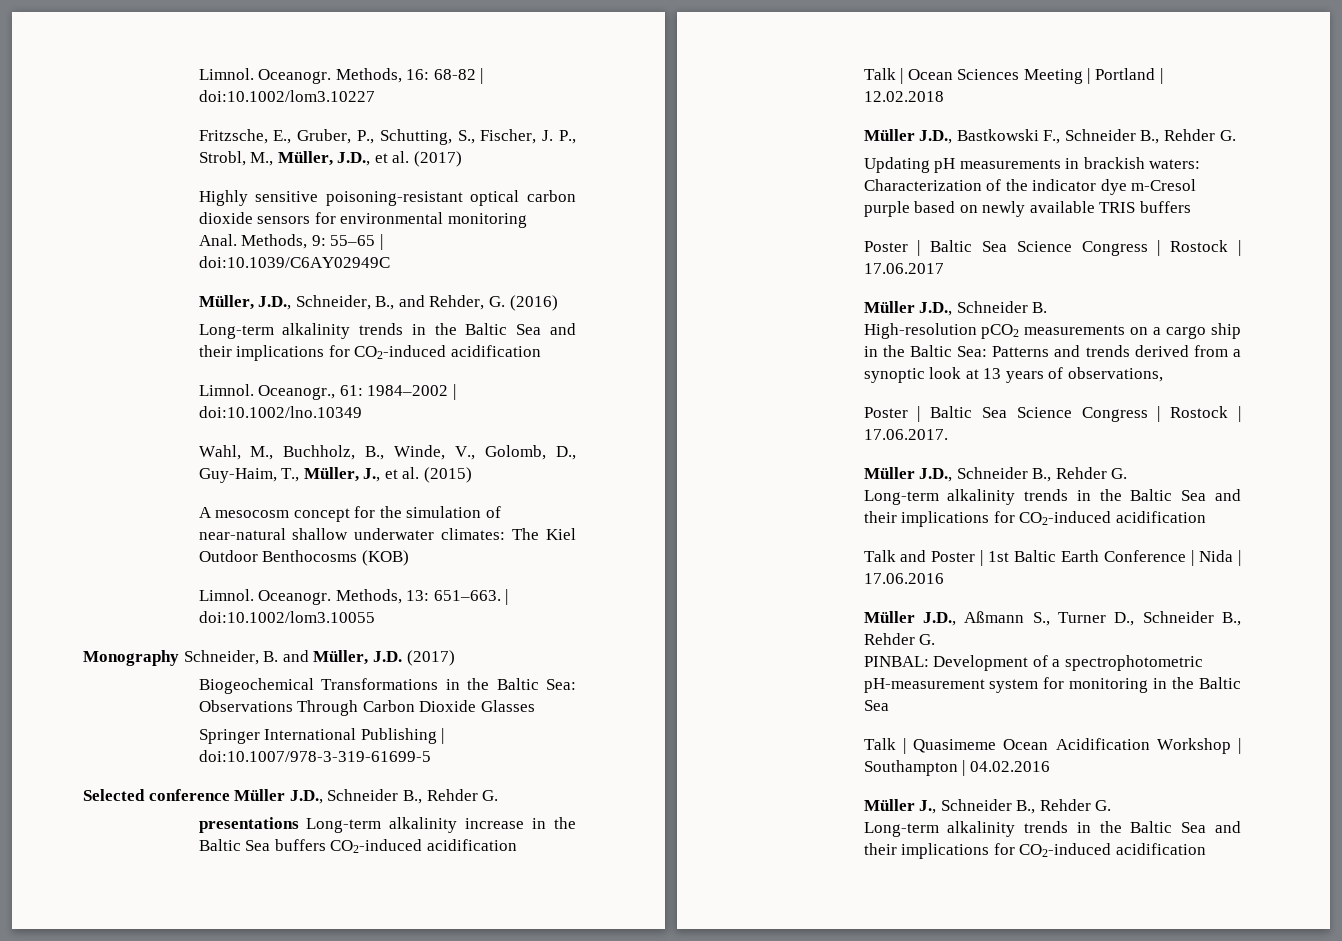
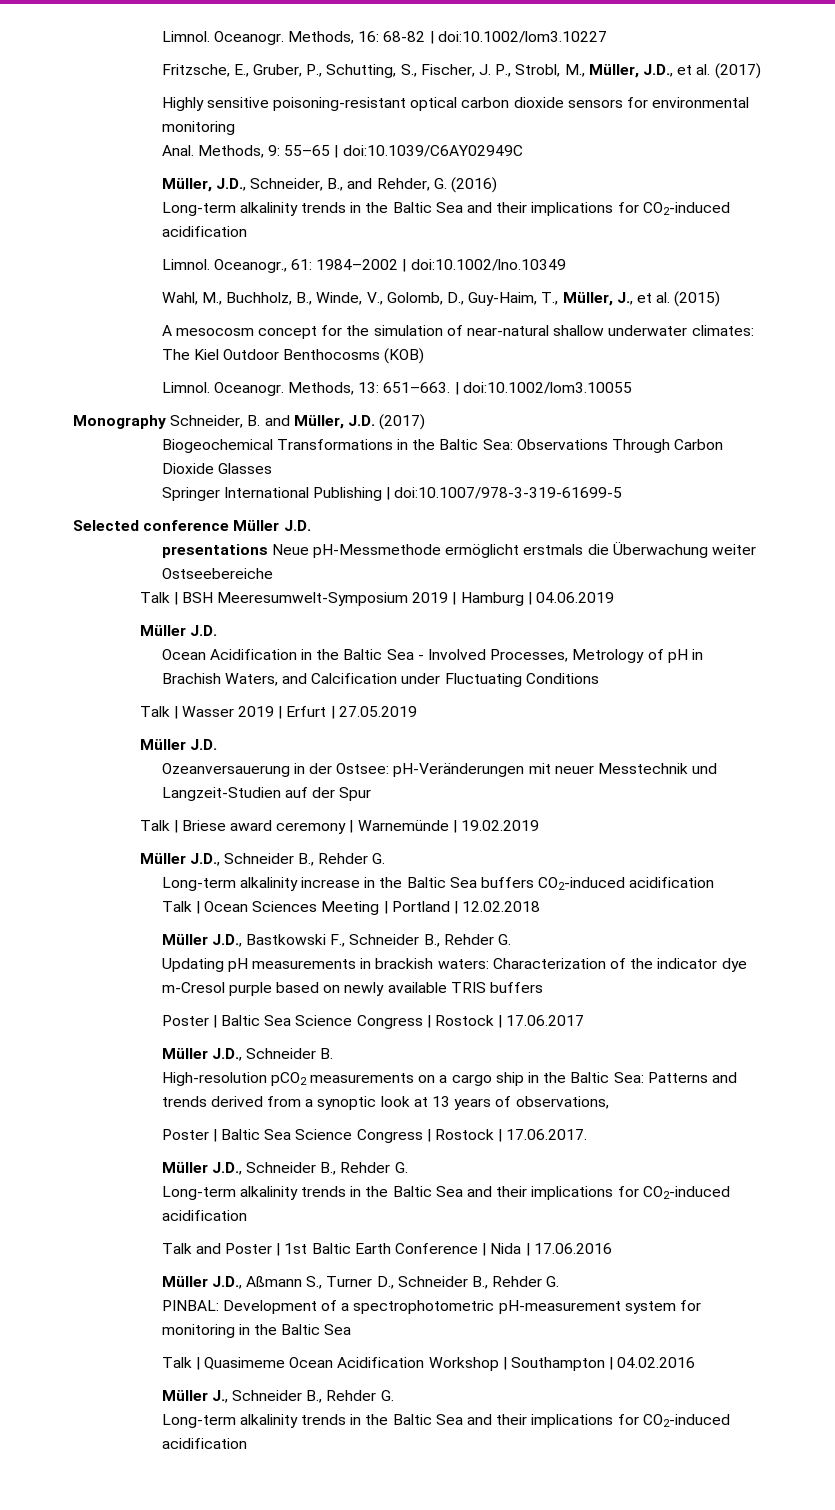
- Selected conference Müller J.D., Schneider B., Rehder G.
- presentations Long-term alkalinity increase in the Baltic Sea buffers CO2-induced acidification
+ Selected conference Müller J.D.
+ presentations Neue pH-Messmethode ermöglicht erstmals die Überwachung weiter Ostseebereiche
+ Talk | BSH Meeresumwelt-Symposium 2019 | Hamburg | 04.06.2019
+ Müller J.D.
+ Ocean Acidification in the Baltic Sea - Involved Processes, Metrology of pH in Brachish Waters, and Calcification under Fluctuating Conditions
+ Talk | Wasser 2019 | Erfurt | 27.05.2019
+ Müller J.D.
+ Ozeanversauerung in der Ostsee: pH-Veränderungen mit neuer Messtechnik und Langzeit-Studien auf der Spur
+ Talk | Briese award ceremony | Warnemünde | 19.02.2019
+ Müller J.D., Schneider B., Rehder G.
+ Long-term alkalinity increase in the Baltic Sea buffers CO2-induced acidification

